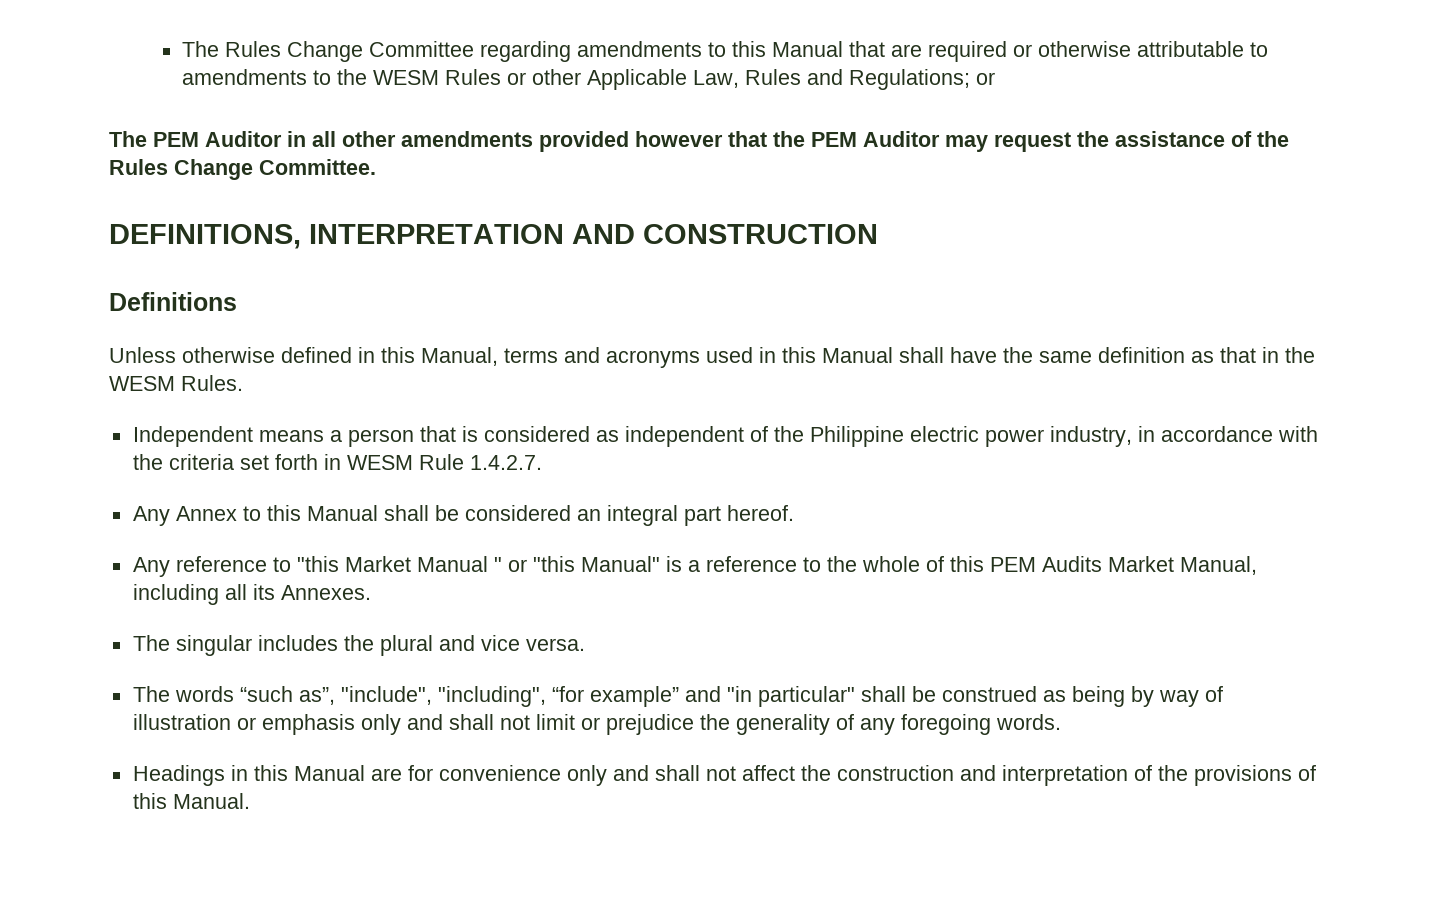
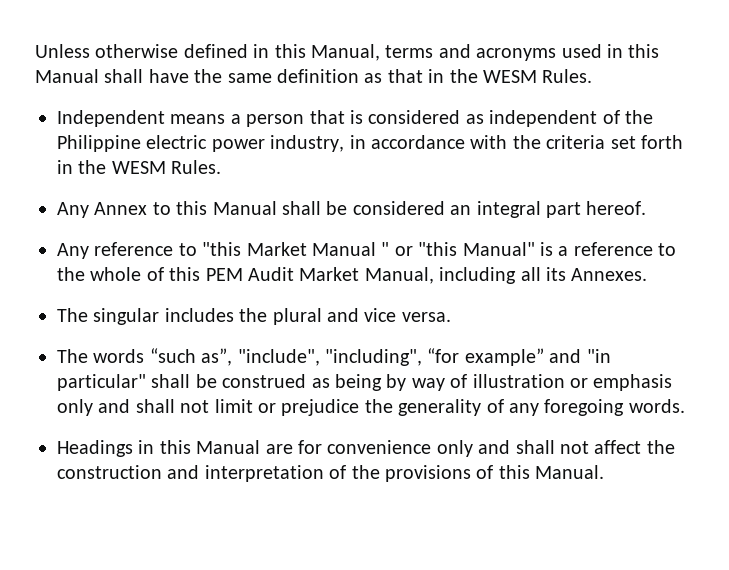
- The Rules Change Committee regarding amendments to this Manual that are required or otherwise attributable to amendments to the WESM Rules or other Applicable Law, Rules and Regulations; or
- The PEM Auditor in all other amendments provided however that the PEM Auditor may request the assistance of the Rules Change Committee.
- DEFINITIONS, INTERPRETATION AND CONSTRUCTION
- Definitions
- Independent means a person that is considered as independent of the Philippine electric power industry, in accordance with the criteria set forth in WESM Rule 1.4.2.7.
+ Independent means a person that is considered as independent of the Philippine electric power industry, in accordance with the criteria set forth in the WESM Rules.
- Any reference to "this Market Manual " or "this Manual" is a reference to the whole of this PEM Audits Market Manual, including all its Annexes.
+ Any reference to "this Market Manual " or "this Manual" is a reference to the whole of this PEM Audit Market Manual, including all its Annexes.

